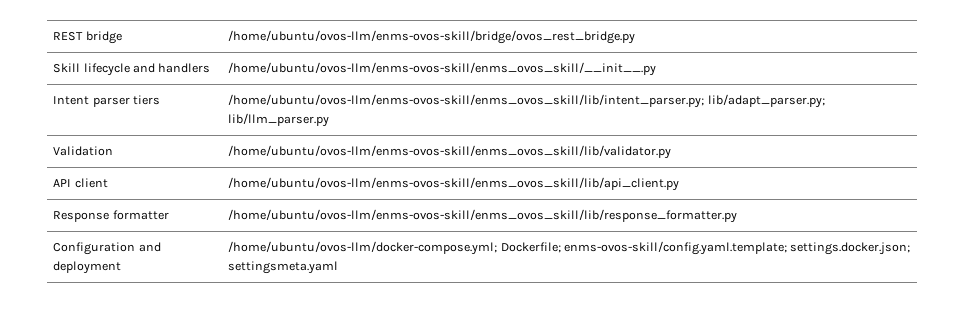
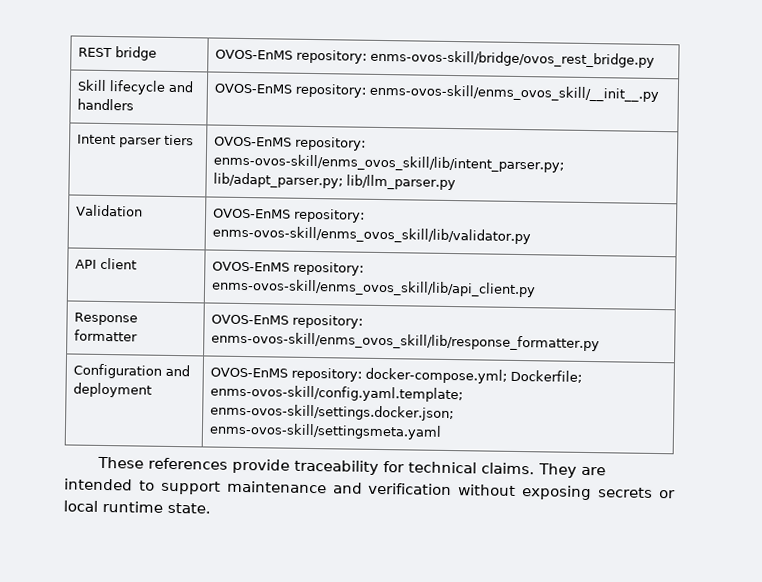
- REST bridge | /home/ubuntu/ovos-llm/enms-ovos-skill/bridge/ovos_rest_bridge.py
+ REST bridge | OVOS-EnMS repository: enms-ovos-skill/bridge/ovos_rest_bridge.py
- Skill lifecycle and handlers | /home/ubuntu/ovos-llm/enms-ovos-skill/enms_ovos_skill/__init__.py
+ Skill lifecycle and handlers | OVOS-EnMS repository: enms-ovos-skill/enms_ovos_skill/__init__.py
- Intent parser tiers | /home/ubuntu/ovos-llm/enms-ovos-skill/enms_ovos_skill/lib/intent_parser.py; lib/adapt_parser.py; lib/llm_parser.py
+ Intent parser tiers | OVOS-EnMS repository: enms-ovos-skill/enms_ovos_skill/lib/intent_parser.py; lib/adapt_parser.py; lib/llm_parser.py
- Validation | /home/ubuntu/ovos-llm/enms-ovos-skill/enms_ovos_skill/lib/validator.py
+ Validation | OVOS-EnMS repository: enms-ovos-skill/enms_ovos_skill/lib/validator.py
- API client | /home/ubuntu/ovos-llm/enms-ovos-skill/enms_ovos_skill/lib/api_client.py
+ API client | OVOS-EnMS repository: enms-ovos-skill/enms_ovos_skill/lib/api_client.py
- Response formatter | /home/ubuntu/ovos-llm/enms-ovos-skill/enms_ovos_skill/lib/response_formatter.py
+ Response formatter | OVOS-EnMS repository: enms-ovos-skill/enms_ovos_skill/lib/response_formatter.py
- Configuration and deployment | /home/ubuntu/ovos-llm/docker-compose.yml; Dockerfile; enms-ovos-skill/config.yaml.template; settings.docker.json; settingsmeta.yaml
+ Configuration and deployment | OVOS-EnMS repository: docker-compose.yml; Dockerfile; enms-ovos-skill/config.yaml.template; enms-ovos-skill/settings.docker.json; enms-ovos-skill/settingsmeta.yaml
+ These references provide traceability for technical claims. They are intended to support maintenance and verification without exposing secrets or local runtime state.

